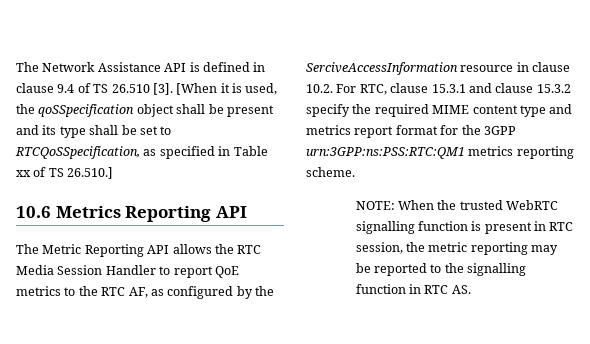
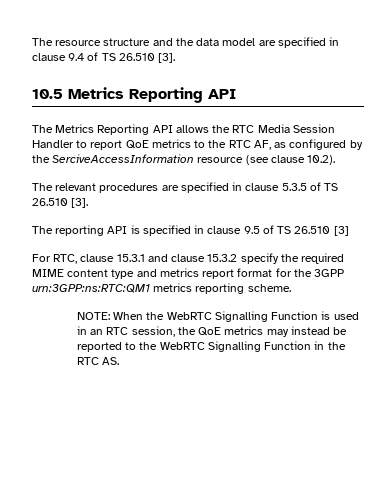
- The Network Assistance API is defined in clause 9.4 of TS 26.510 [3]. [When it is used, the qoSSpecification object shall be present and its type shall be set to RTCQoSSpecification, as specified in Table xx of TS 26.510.]
- 10.6 Metrics Reporting API
+ The resource structure and the data model are specified in clause 9.4 of TS 26.510 [3].
+ 10.5 Metrics Reporting API
- The Metric Reporting API allows the RTC Media Session Handler to report QoE metrics to the RTC AF, as configured by the SerciveAccessInformation resource in clause 10.2. For RTC, clause 15.3.1 and clause 15.3.2 specify the required MIME content type and metrics report format for the 3GPP urn:3GPP:ns:PSS:RTC:QM1 metrics reporting scheme.
+ The Metrics Reporting API allows the RTC Media Session Handler to report QoE metrics to the RTC AF, as configured by the SerciveAccessInformation resource (see clause 10.2).
+ The relevant procedures are specified in clause 5.3.5 of TS 26.510 [3].
+ The reporting API is specified in clause 9.5 of TS 26.510 [3]
+ For RTC, clause 15.3.1 and clause 15.3.2 specify the required MIME content type and metrics report format for the 3GPP urn:3GPP:ns:RTC:QM1 metrics reporting scheme.
- NOTE: When the trusted WebRTC signalling function is present in RTC session, the metric reporting may be reported to the signalling function in RTC AS.
+ NOTE: When the WebRTC Signalling Function is used in an RTC session, the QoE metrics may instead be reported to the WebRTC Signalling Function in the RTC AS.

